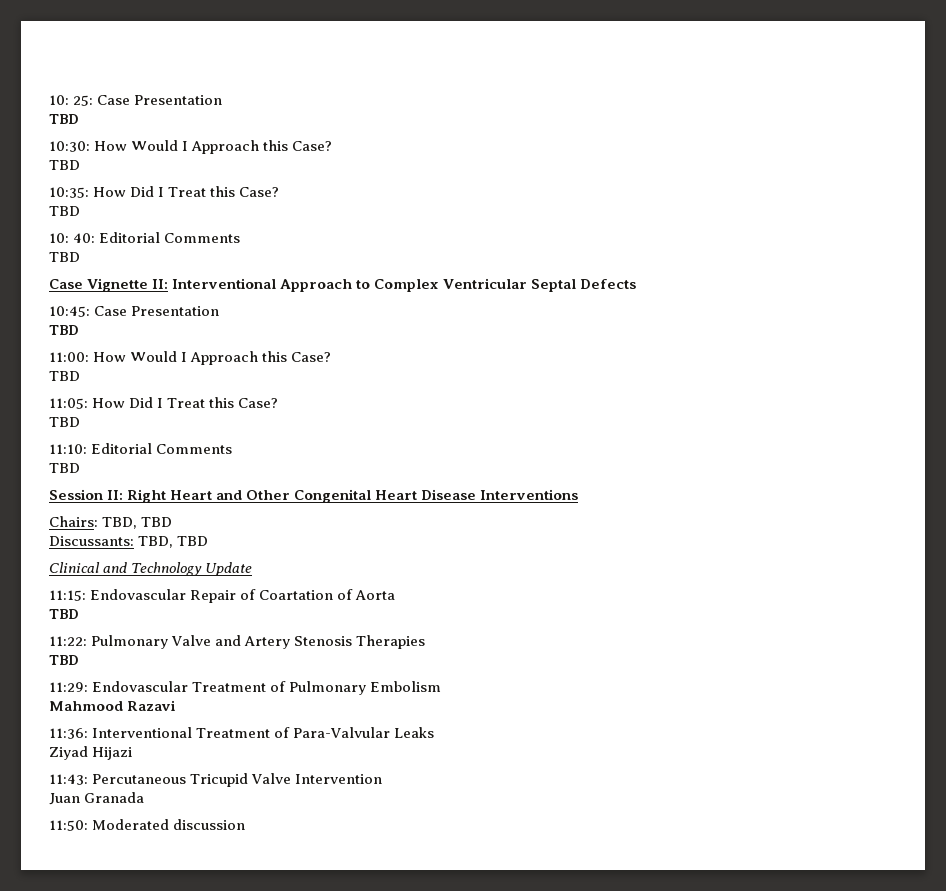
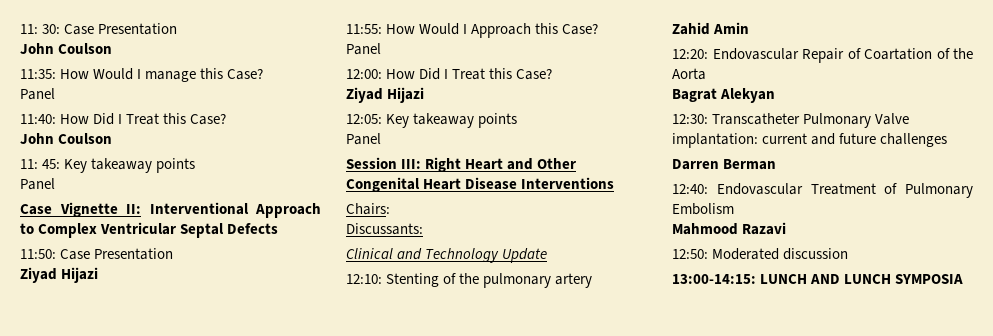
- 10: 25: Case Presentation
- TBD
- 10:30: How Would I Approach this Case?
- TBD
- 10:35: How Did I Treat this Case?
- TBD
- 10: 40: Editorial Comments
- TBD
+ 11: 30: Case Presentation
+ John Coulson
+ 11:35: How Would I manage this Case?
+ Panel
+ 11:40: How Did I Treat this Case?
+ John Coulson
+ 11: 45: Key takeaway points
+ Panel
- 10:45: Case Presentation
- TBD
- 11:00: How Would I Approach this Case?
- TBD
- 11:05: How Did I Treat this Case?
- TBD
- 11:10: Editorial Comments
- TBD
+ 11:50: Case Presentation
+ Ziyad Hijazi
+ 11:55: How Would I Approach this Case?
+ Panel
+ 12:00: How Did I Treat this Case?
+ Ziyad Hijazi
+ 12:05: Key takeaway points
+ Panel
- Session II: Right Heart and Other Congenital Heart Disease Interventions
+ Session III: Right Heart and Other Congenital Heart Disease Interventions
- Chairs: TBD, TBD
+ Chairs:
- Discussants: TBD, TBD
+ Discussants:
- 11:15: Endovascular Repair of Coartation of Aorta
- TBD
- 11:22: Pulmonary Valve and Artery Stenosis Therapies
- TBD
- 11:29: Endovascular Treatment of Pulmonary Embolism
+ 12:10: Stenting of the pulmonary artery
+ Zahid Amin
+ 12:20: Endovascular Repair of Coartation of the Aorta
+ Bagrat Alekyan
+ 12:30: Transcatheter Pulmonary Valve implantation: current and future challenges
+ Darren Berman
+ 12:40: Endovascular Treatment of Pulmonary Embolism
- 11:36: Interventional Treatment of Para-Valvular Leaks
- Ziyad Hijazi
- 11:43: Percutaneous Tricupid Valve Intervention
- Juan Granada
- 11:50: Moderated discussion
+ 12:50: Moderated discussion
+ 13:00-14:15: LUNCH AND LUNCH SYMPOSIA

